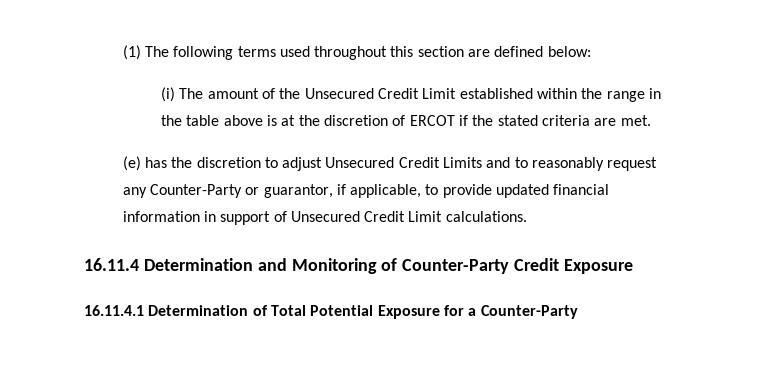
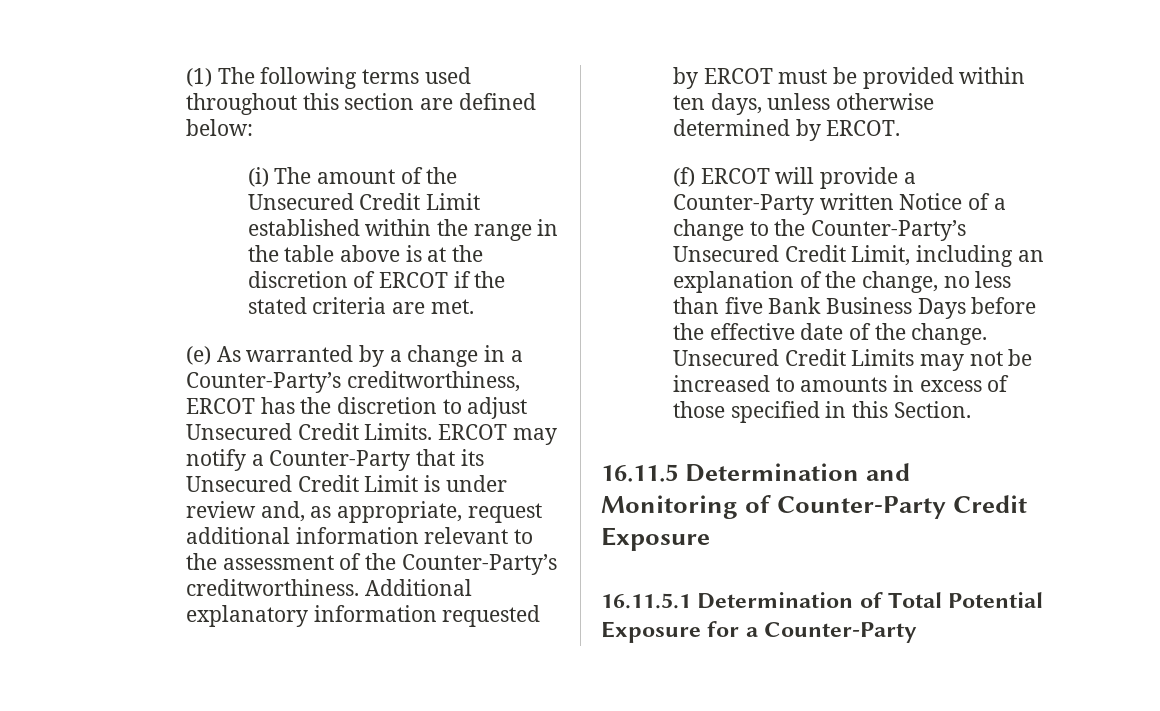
- (e) has the discretion to adjust Unsecured Credit Limits and to reasonably request any Counter-Party or guarantor, if applicable, to provide updated financial information in support of Unsecured Credit Limit calculations.
- 16.11.4 Determination and Monitoring of Counter-Party Credit Exposure
+ (e) As warranted by a change in a Counter-Party’s creditworthiness, ERCOT has the discretion to adjust Unsecured Credit Limits. ERCOT may notify a Counter-Party that its Unsecured Credit Limit is under review and, as appropriate, request additional information relevant to the assessment of the Counter-Party’s creditworthiness. Additional explanatory information requested by ERCOT must be provided within ten days, unless otherwise determined by ERCOT.
+ (f) ERCOT will provide a Counter-Party written Notice of a change to the Counter-Party’s Unsecured Credit Limit, including an explanation of the change, no less than five Bank Business Days before the effective date of the change. Unsecured Credit Limits may not be increased to amounts in excess of those specified in this Section.
+ 16.11.5 Determination and Monitoring of Counter-Party Credit Exposure
- 16.11.4.1 Determination of Total Potential Exposure for a Counter-Party
+ 16.11.5.1 Determination of Total Potential Exposure for a Counter-Party

